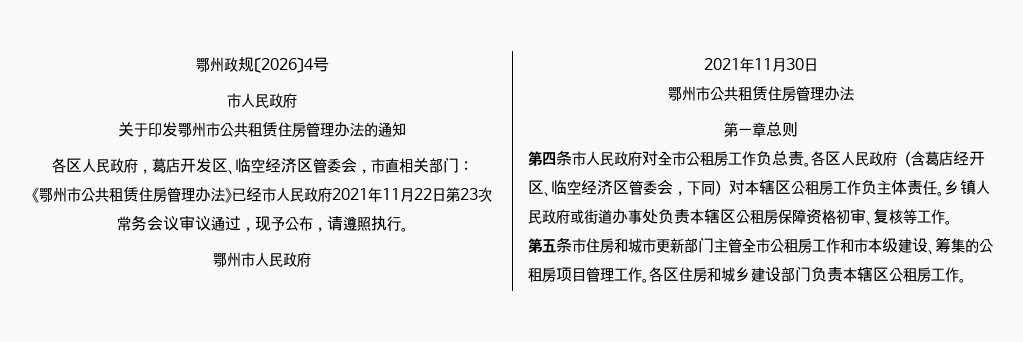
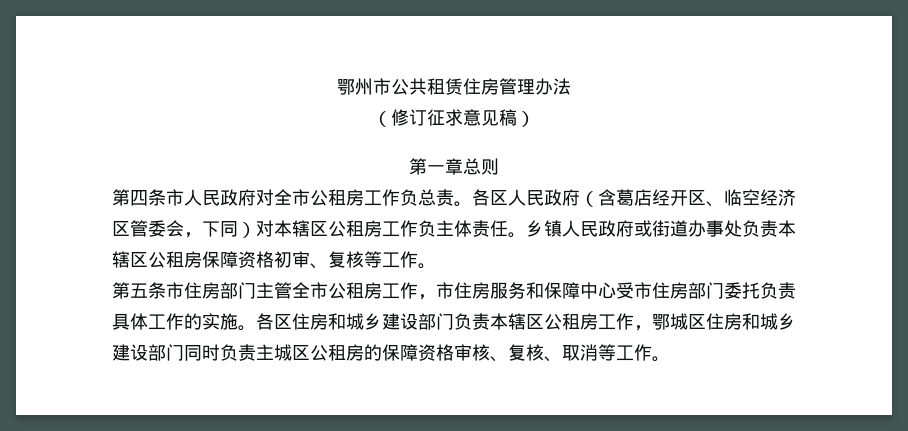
- 鄂州政规〔2026〕4号
- 市人民政府
- 关于印发鄂州市公共租赁住房管理办法的通知
- 各区人民政府，葛店开发区、临空经济区管委会，市直相关部门：
- 《鄂州市公共租赁住房管理办法》已经市人民政府2021年11月22日第23次常务会议审议通过，现予公布，请遵照执行。
- 鄂州市人民政府
- 2021年11月30日
  鄂州市公共租赁住房管理办法
+ （修订征求意见稿）
- 第五条市住房和城市更新部门主管全市公租房工作和市本级建设、筹集的公租房项目管理工作。
+ 第五条市住房部门主管全市公租房工作，市住房服务和保障中心受市住房部门委托负责具体工作的实施。
- 各区住房和城乡建设部门负责本辖区公租房工作。
+ 各区住房和城乡建设部门负责本辖区公租房工作，鄂城区住房和城乡建设部门同时负责主城区公租房的保障资格审核、复核、取消等工作。

